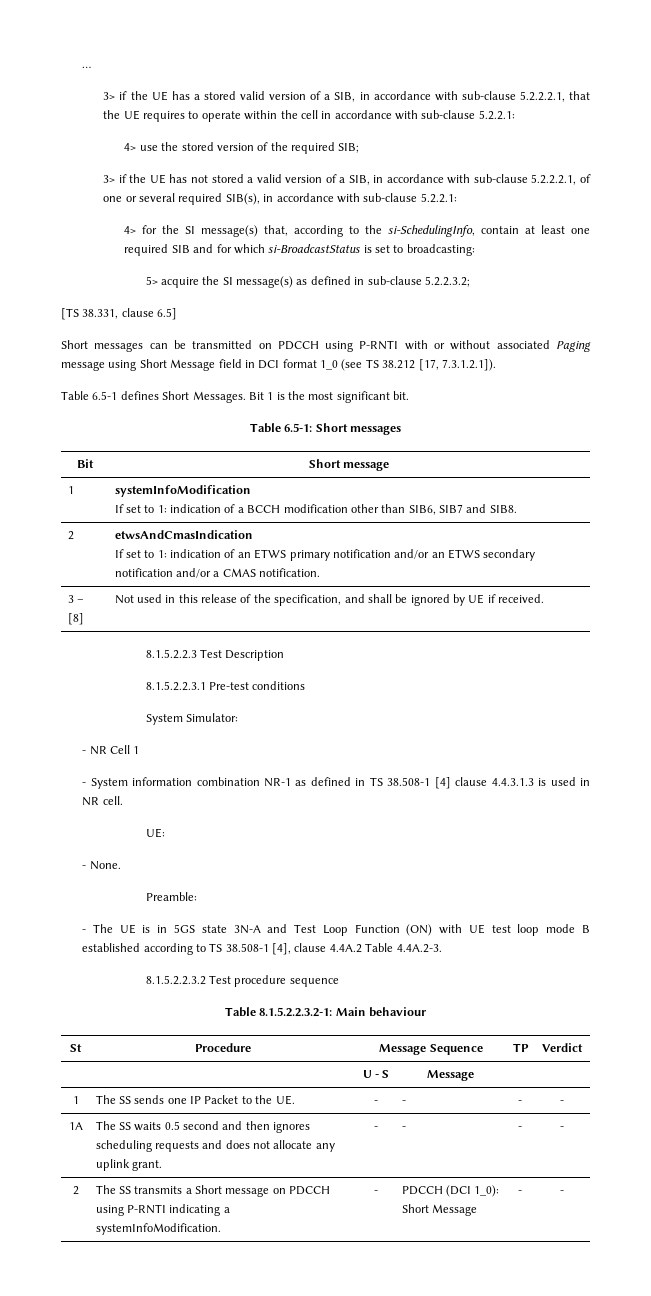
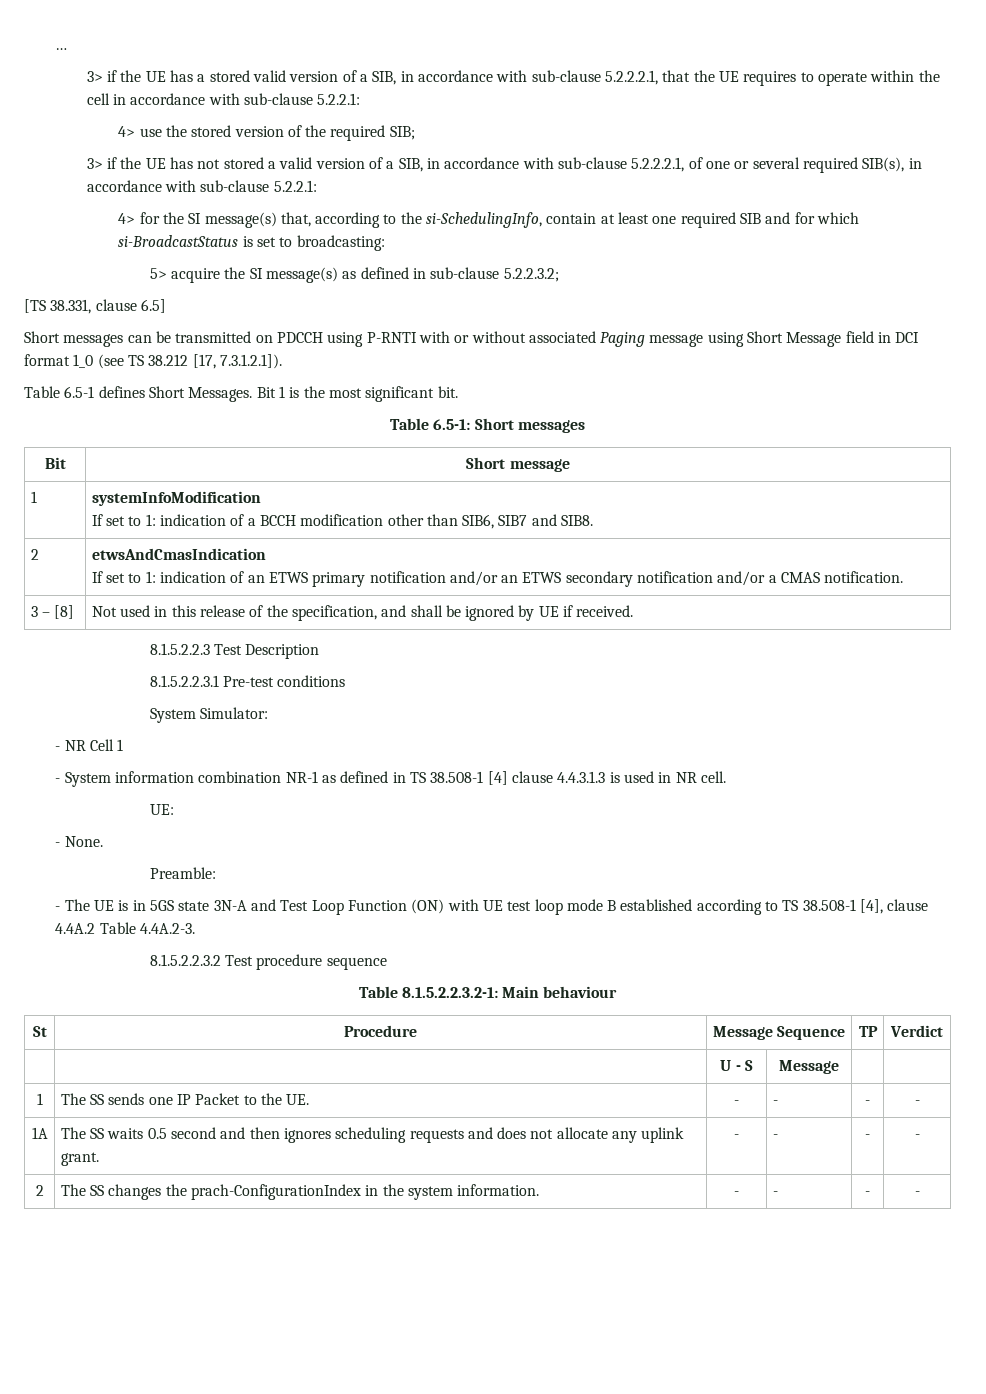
- 2 | The SS transmits a Short message on PDCCH using P-RNTI indicating a systemInfoModification. | - | PDCCH (DCI 1_0): Short Message | - | -
+ 2 | The SS changes the prach-ConfigurationIndex in the system information. | - | - | - | -

